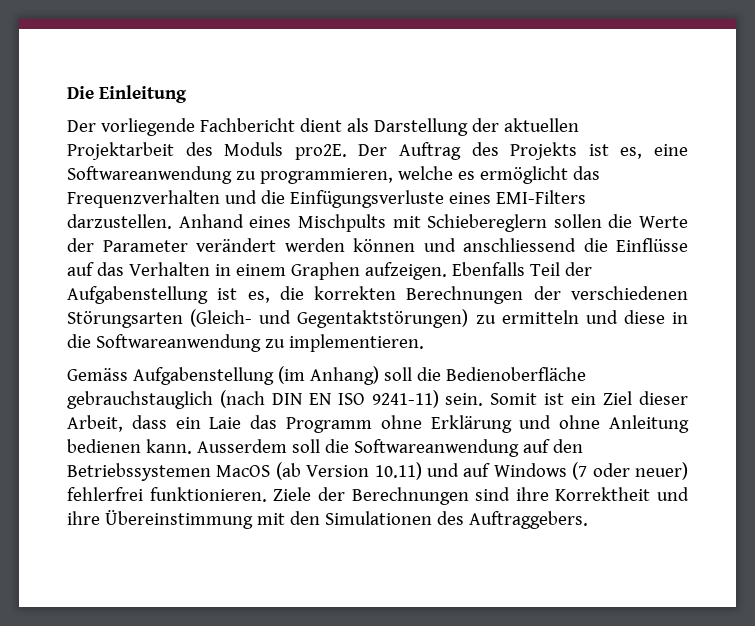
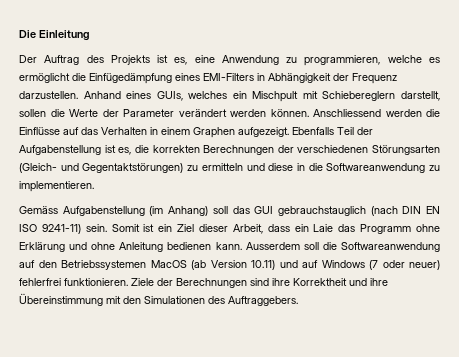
- Der vorliegende Fachbericht dient als Darstellung der aktuellen Projektarbeit des Moduls pro2E. Der Auftrag des Projekts ist es, eine Softwareanwendung zu programmieren, welche es ermöglicht das Frequenzverhalten und die Einfügungsverluste eines EMI-Filters darzustellen. Anhand eines Mischpults mit Schiebereglern sollen die Werte der Parameter verändert werden können und anschliessend die Einflüsse auf das Verhalten in einem Graphen aufzeigen.
+ Der Auftrag des Projekts ist es, eine Anwendung zu programmieren, welche es ermöglicht die Einfügedämpfung eines EMI-Filters in Abhängigkeit der Frequenz darzustellen. Anhand eines GUIs, welches ein Mischpult mit Schiebereglern darstellt, sollen die Werte der Parameter verändert werden können. Anschliessend werden die Einflüsse auf das Verhalten in einem Graphen aufgezeigt.
- Gemäss Aufgabenstellung (im Anhang) soll die Bedienoberfläche gebrauchstauglich (nach DIN EN ISO 9241-11) sein.
+ Gemäss Aufgabenstellung (im Anhang) soll das GUI gebrauchstauglich (nach DIN EN ISO 9241-11) sein.

